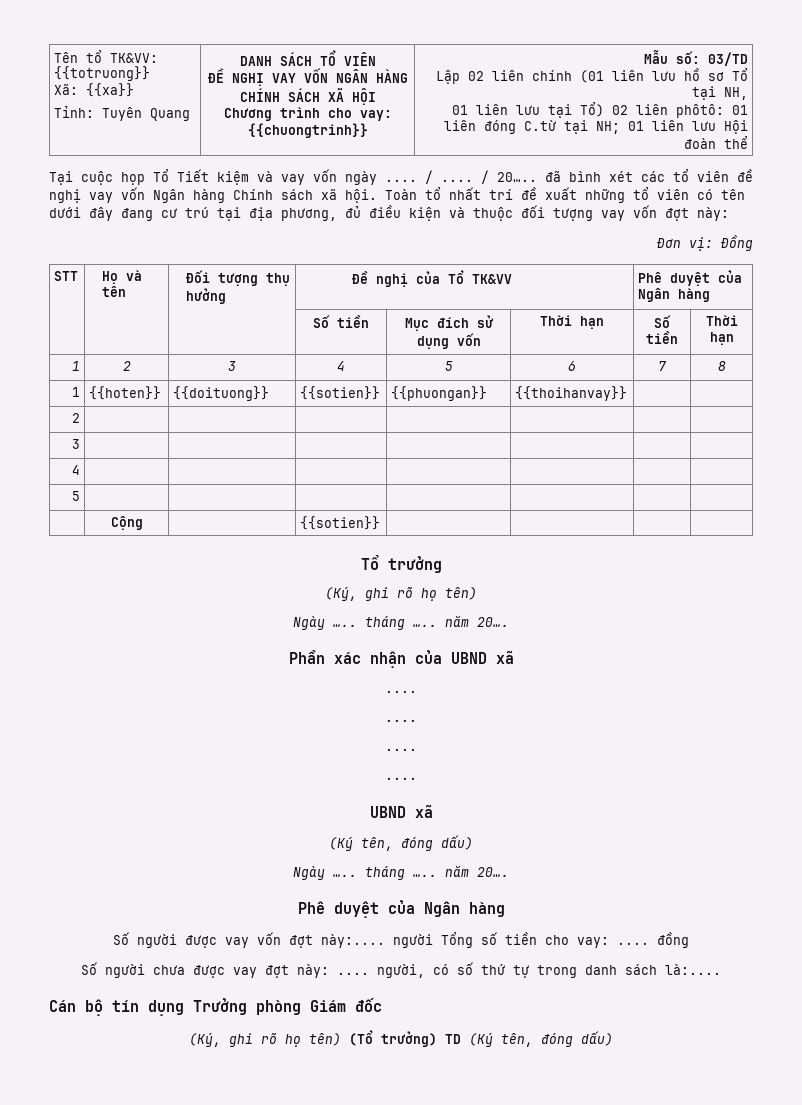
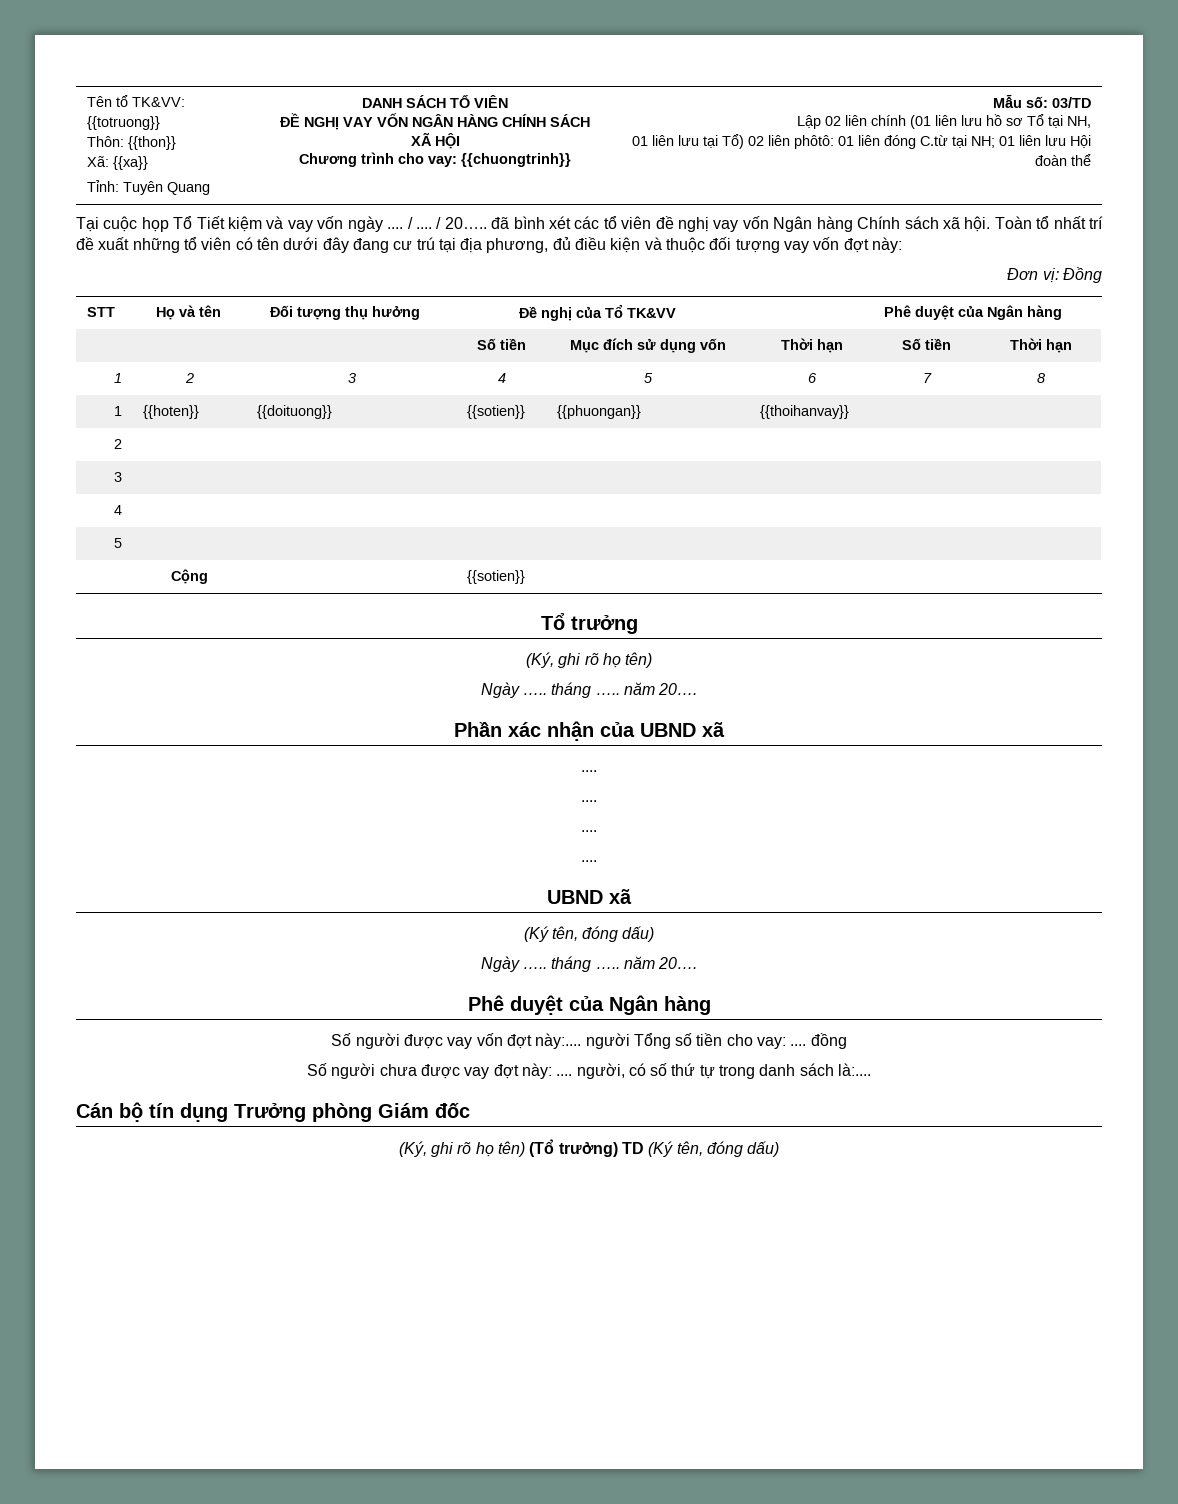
+ Thôn: {{thon}}

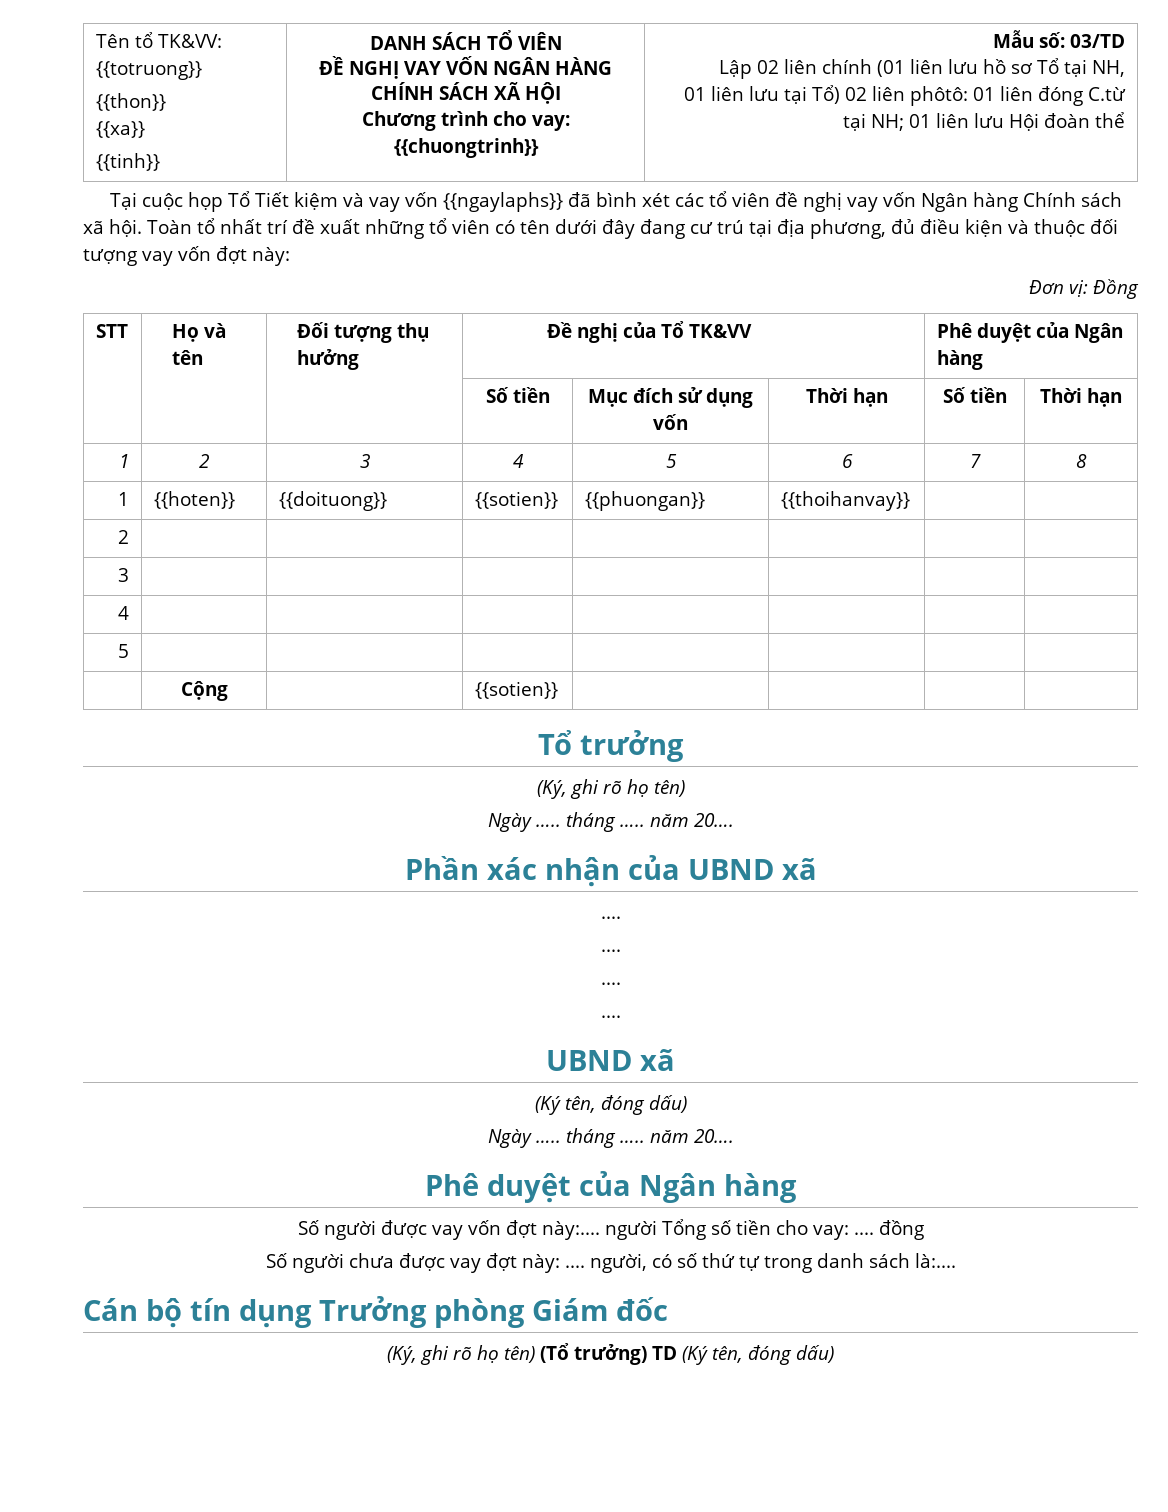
- Thôn: {{thon}}
+ {{thon}}
- Xã: {{xa}}
+ {{xa}}
- Tỉnh: Tuyên Quang
+ {{tinh}}
- Tại cuộc họp Tổ Tiết kiệm và vay vốn ngày .... / .... / 20….. đã bình xét các tổ viên đề nghị vay vốn Ngân hàng Chính sách xã hội.
+ Tại cuộc họp Tổ Tiết kiệm và vay vốn {{ngaylaphs}} đã bình xét các tổ viên đề nghị vay vốn Ngân hàng Chính sách xã hội.

